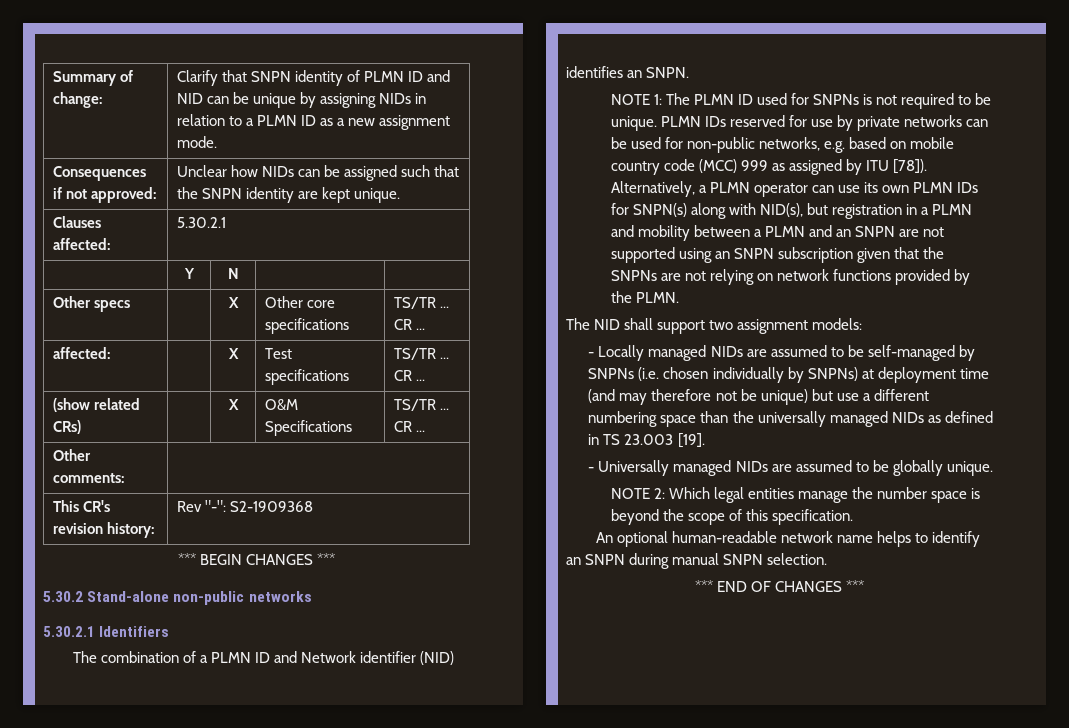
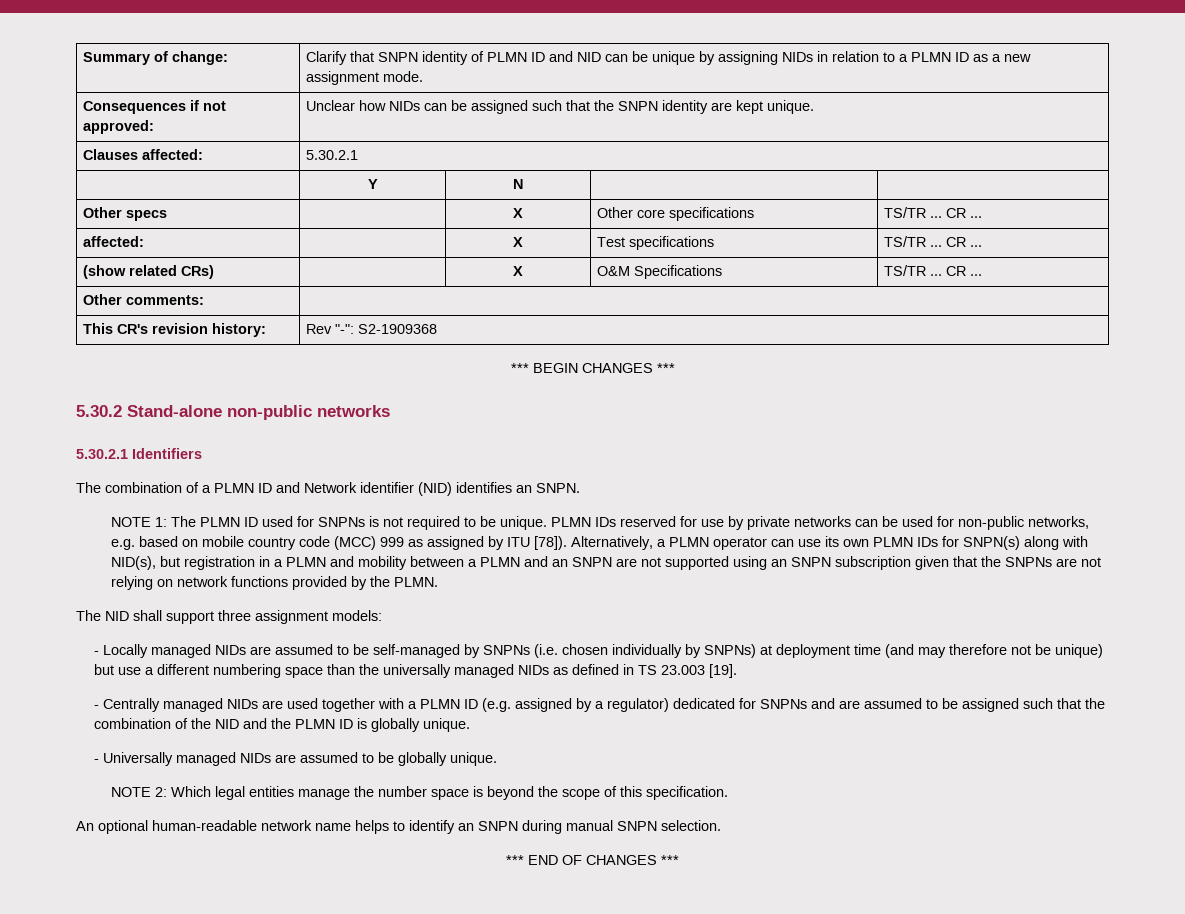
- The NID shall support two assignment models:
+ The NID shall support three assignment models:
+ - Centrally managed NIDs are used together with a PLMN ID (e.g. assigned by a regulator) dedicated for SNPNs and are assumed to be assigned such that the combination of the NID and the PLMN ID is globally unique.

